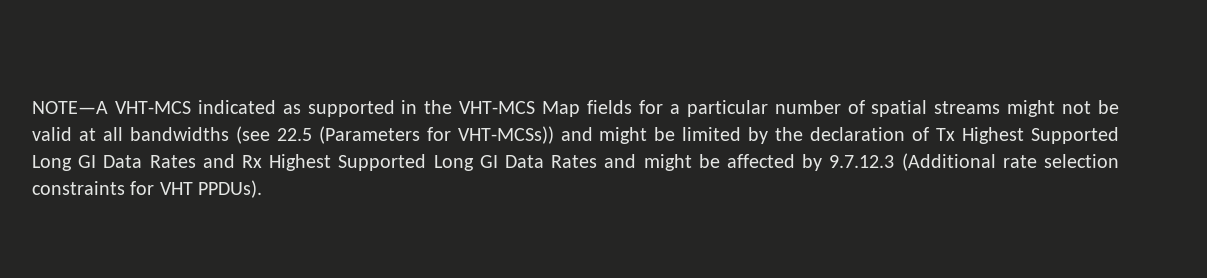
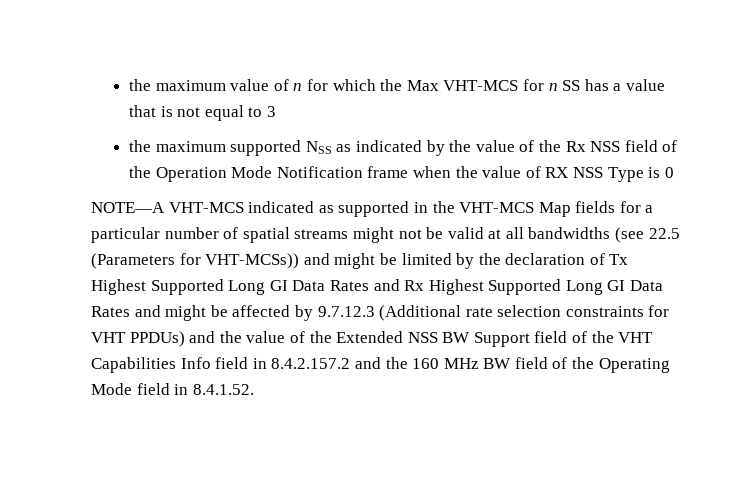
+ the maximum value of n for which the Max VHT-MCS for n SS has a value that is not equal to 3
+ the maximum supported NSS as indicated by the value of the Rx NSS field of the Operation Mode Notification frame when the value of RX NSS Type is 0
- NOTE—A VHT-MCS indicated as supported in the VHT-MCS Map fields for a particular number of spatial streams might not be valid at all bandwidths (see 22.5 (Parameters for VHT-MCSs)) and might be limited by the declaration of Tx Highest Supported Long GI Data Rates and Rx Highest Supported Long GI Data Rates and might be affected by 9.7.12.3 (Additional rate selection constraints for VHT PPDUs).
+ NOTE—A VHT-MCS indicated as supported in the VHT-MCS Map fields for a particular number of spatial streams might not be valid at all bandwidths (see 22.5 (Parameters for VHT-MCSs)) and might be limited by the declaration of Tx Highest Supported Long GI Data Rates and Rx Highest Supported Long GI Data Rates and might be affected by 9.7.12.3 (Additional rate selection constraints for VHT PPDUs) and the value of the Extended NSS BW Support field of the VHT Capabilities Info field in 8.4.2.157.2 and the 160 MHz BW field of the Operating Mode field in 8.4.1.52.

